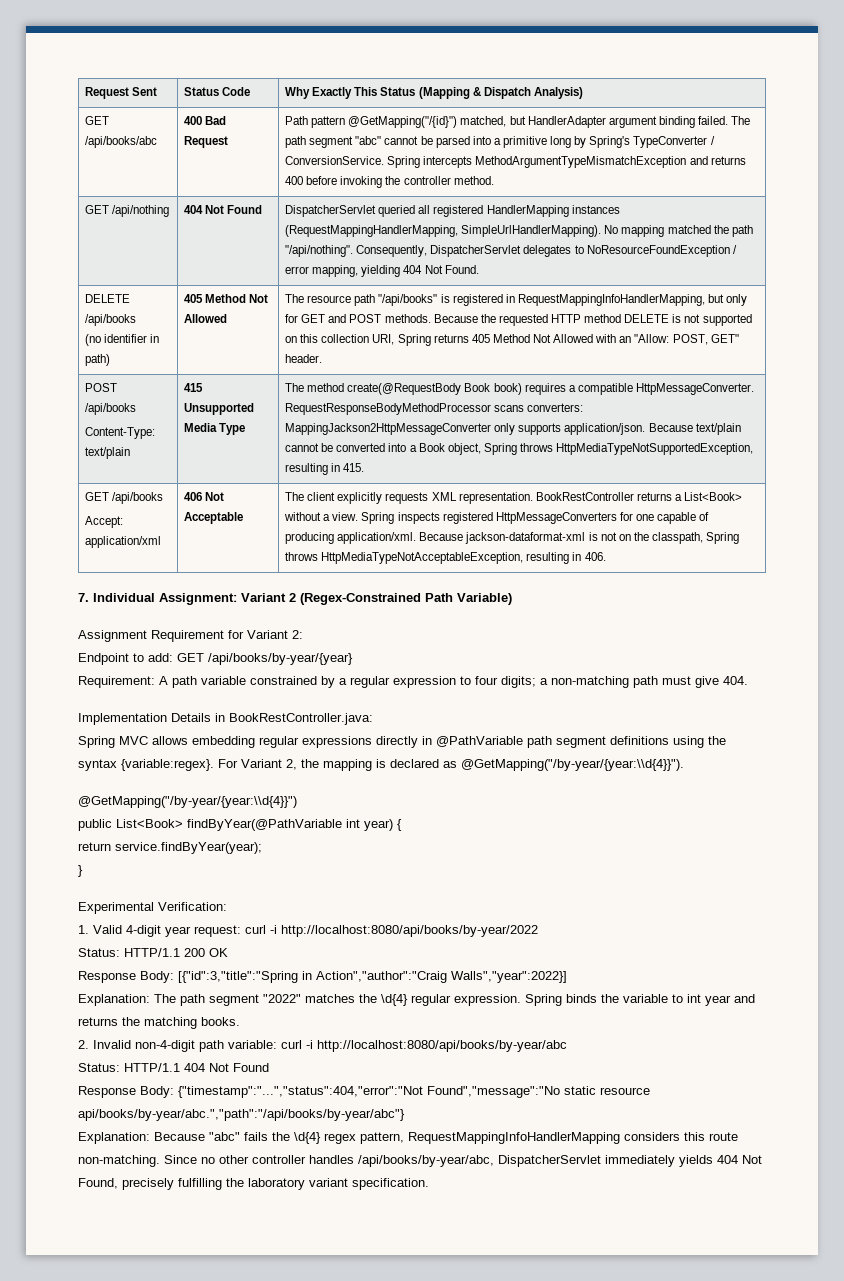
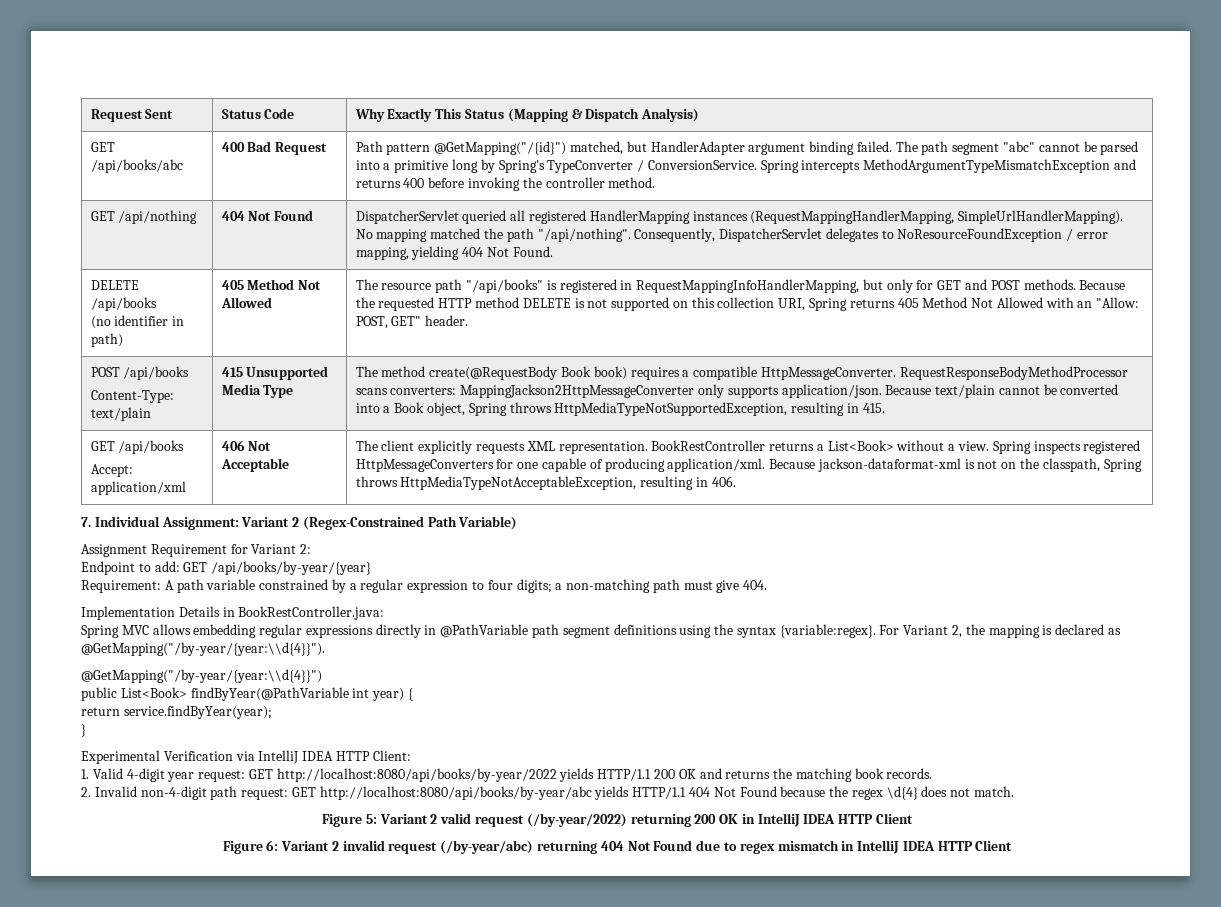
- Experimental Verification:
+ Experimental Verification via IntelliJ IDEA HTTP Client:
- 1. Valid 4-digit year request: curl -i http://localhost:8080/api/books/by-year/2022
- Status: HTTP/1.1 200 OK
- Response Body: [{"id":3,"title":"Spring in Action","author":"Craig Walls","year":2022}]
- Explanation: The path segment "2022" matches the \d{4} regular expression. Spring binds the variable to int year and returns the matching books.
+ 1. Valid 4-digit year request: GET http://localhost:8080/api/books/by-year/2022 yields HTTP/1.1 200 OK and returns the matching book records.
- 2. Invalid non-4-digit path variable: curl -i http://localhost:8080/api/books/by-year/abc
- Status: HTTP/1.1 404 Not Found
- Response Body: {"timestamp":"...","status":404,"error":"Not Found","message":"No static resource api/books/by-year/abc.","path":"/api/books/by-year/abc"}
- Explanation: Because "abc" fails the \d{4} regex pattern, RequestMappingInfoHandlerMapping considers this route non-matching. Since no other controller handles /api/books/by-year/abc, DispatcherServlet immediately yields 404 Not Found, precisely fulfilling the laboratory variant specification.
+ 2. Invalid non-4-digit path request: GET http://localhost:8080/api/books/by-year/abc yields HTTP/1.1 404 Not Found because the regex \d{4} does not match.
+ Figure 5: Variant 2 valid request (/by-year/2022) returning 200 OK in IntelliJ IDEA HTTP Client
+ Figure 6: Variant 2 invalid request (/by-year/abc) returning 404 Not Found due to regex mismatch in IntelliJ IDEA HTTP Client

